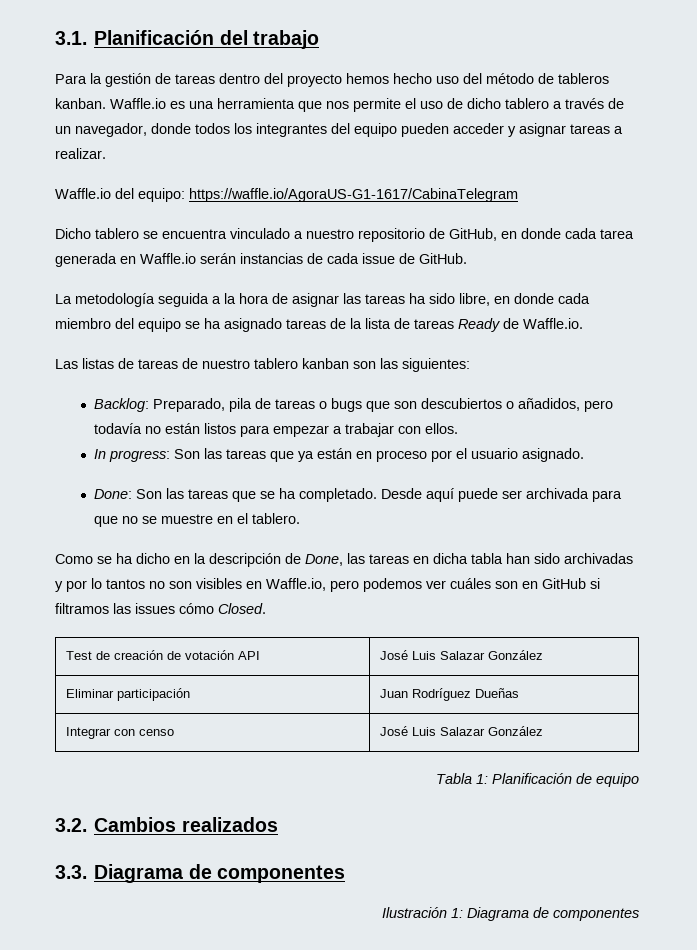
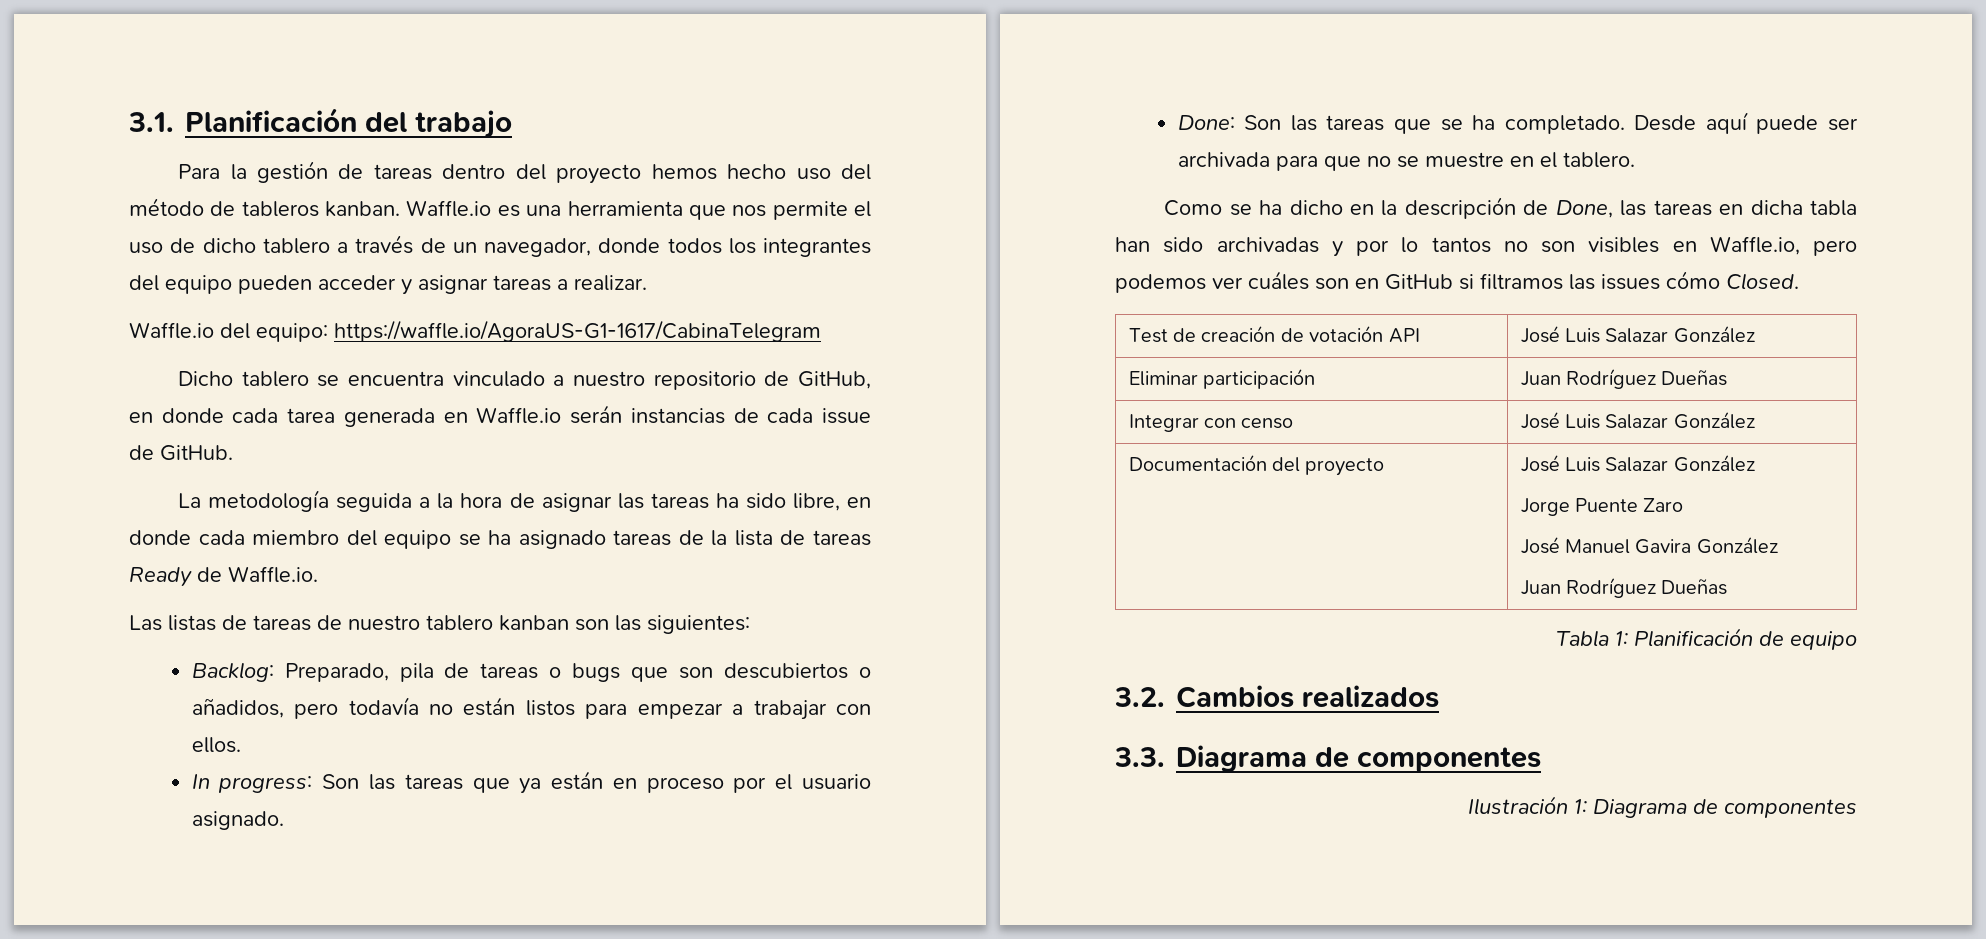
+ Documentación del proyecto | José Luis Salazar González
+ Jorge Puente Zaro
+ José Manuel Gavira González
+ Juan Rodríguez Dueñas

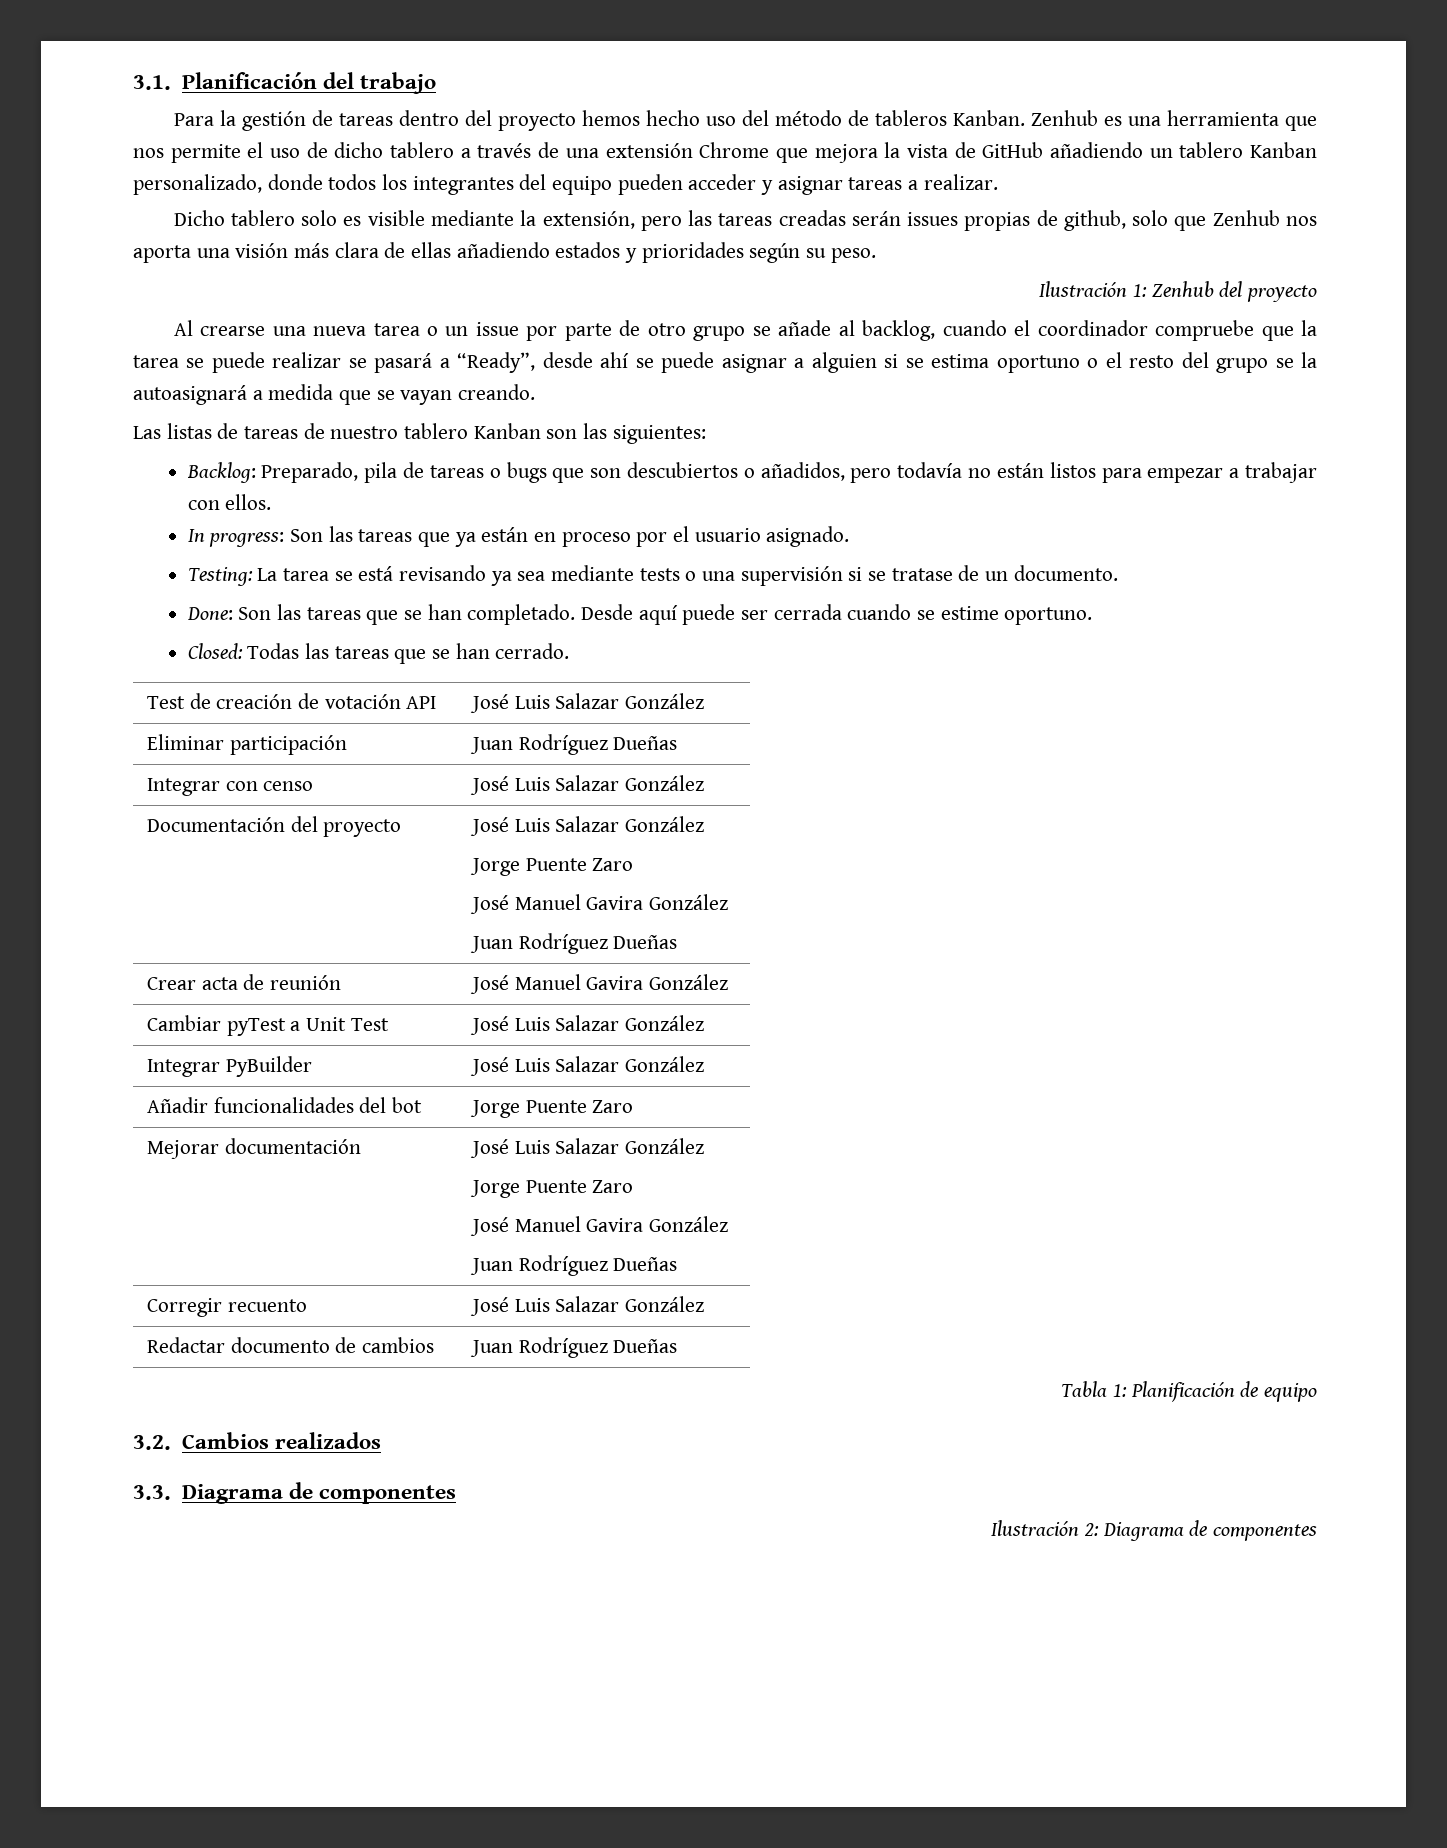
- Para la gestión de tareas dentro del proyecto hemos hecho uso del método de tableros kanban. Waffle.io es una herramienta que nos permite el uso de dicho tablero a través de un navegador, donde todos los integrantes del equipo pueden acceder y asignar tareas a realizar.
+ Para la gestión de tareas dentro del proyecto hemos hecho uso del método de tableros Kanban. Zenhub es una herramienta que nos permite el uso de dicho tablero a través de una extensión Chrome que mejora la vista de GitHub añadiendo un tablero Kanban personalizado, donde todos los integrantes del equipo pueden acceder y asignar tareas a realizar.
- Waffle.io del equipo: https://waffle.io/AgoraUS-G1-1617/CabinaTelegram
- Dicho tablero se encuentra vinculado a nuestro repositorio de GitHub, en donde cada tarea generada en Waffle.io serán instancias de cada issue de GitHub.
- La metodología seguida a la hora de asignar las tareas ha sido libre, en donde cada miembro del equipo se ha asignado tareas de la lista de tareas Ready de Waffle.io.
+ Dicho tablero solo es visible mediante la extensión, pero las tareas creadas serán issues propias de github, solo que Zenhub nos aporta una visión más clara de ellas añadiendo estados y prioridades según su peso.
+ Ilustración 1: Zenhub del proyecto
+ Al crearse una nueva tarea o un issue por parte de otro grupo se añade al backlog, cuando el coordinador compruebe que la tarea se puede realizar se pasará a “Ready”, desde ahí se puede asignar a alguien si se estima oportuno o el resto del grupo se la autoasignará a medida que se vayan creando.
- Las listas de tareas de nuestro tablero kanban son las siguientes:
+ Las listas de tareas de nuestro tablero Kanban son las siguientes:
+ Testing: La tarea se está revisando ya sea mediante tests o una supervisión si se tratase de un documento.
- Done: Son las tareas que se ha completado.
+ Done: Son las tareas que se han completado.
- Desde aquí puede ser archivada para que no se muestre en el tablero.
- Como se ha dicho en la descripción de Done, las tareas en dicha tabla han sido archivadas y por lo tantos no son visibles en Waffle.io, pero podemos ver cuáles son en GitHub si filtramos las issues cómo Closed.
+ Desde aquí puede ser cerrada cuando se estime oportuno.
+ Closed: Todas las tareas que se han cerrado.
+ Crear acta de reunión | José Manuel Gavira González
+ Cambiar pyTest a Unit Test | José Luis Salazar González
+ Integrar PyBuilder | José Luis Salazar González
+ Añadir funcionalidades del bot | Jorge Puente Zaro
+ Mejorar documentación | José Luis Salazar González
+ Jorge Puente Zaro
+ José Manuel Gavira González
+ Juan Rodríguez Dueñas
+ Corregir recuento | José Luis Salazar González
+ Redactar documento de cambios | Juan Rodríguez Dueñas
- Ilustración 1: Diagrama de componentes
+ Ilustración 2: Diagrama de componentes

